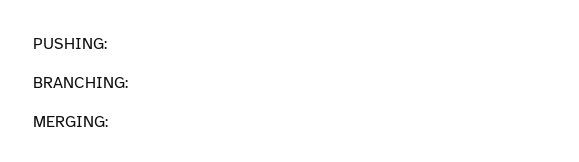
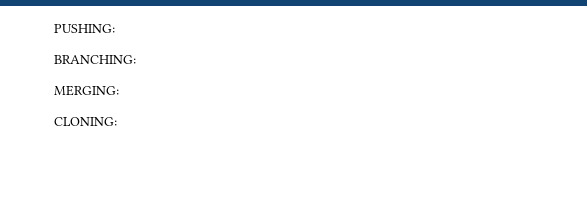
+ CLONING:

